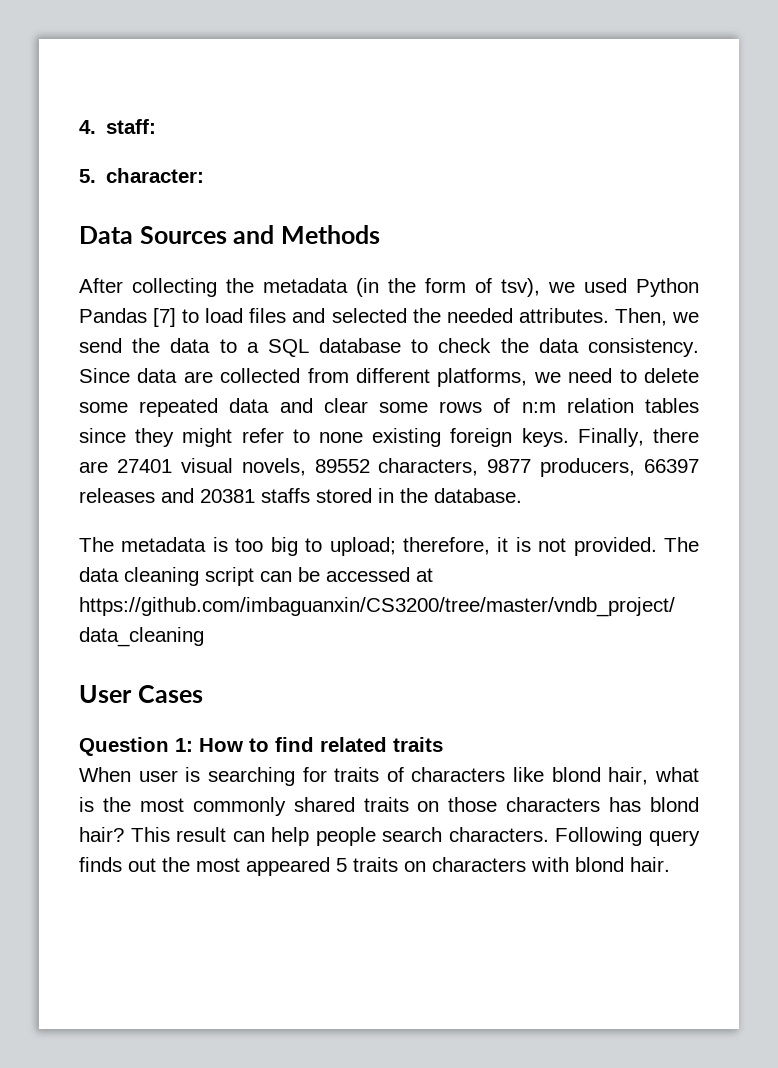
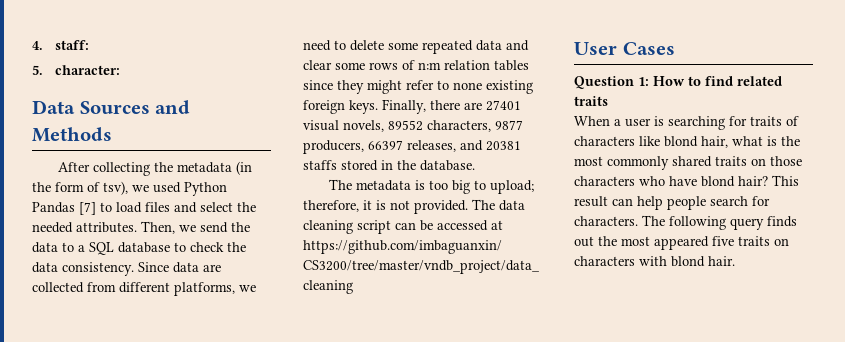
- After collecting the metadata (in the form of tsv), we used Python Pandas [7] to load files and selected the needed attributes.
+ After collecting the metadata (in the form of tsv), we used Python Pandas [7] to load files and select the needed attributes.
- Finally, there are 27401 visual novels, 89552 characters, 9877 producers, 66397 releases and 20381 staffs stored in the database.
+ Finally, there are 27401 visual novels, 89552 characters, 9877 producers, 66397 releases, and 20381 staffs stored in the database.
- When user is searching for traits of characters like blond hair, what is the most commonly shared traits on those characters has blond hair?
+ When a user is searching for traits of characters like blond hair, what is the most commonly shared traits on those characters who have blond hair?
- This result can help people search characters. Following query finds out the most appeared 5 traits on characters with blond hair.
+ This result can help people search for characters. The following query finds out the most appeared five traits on characters with blond hair.

